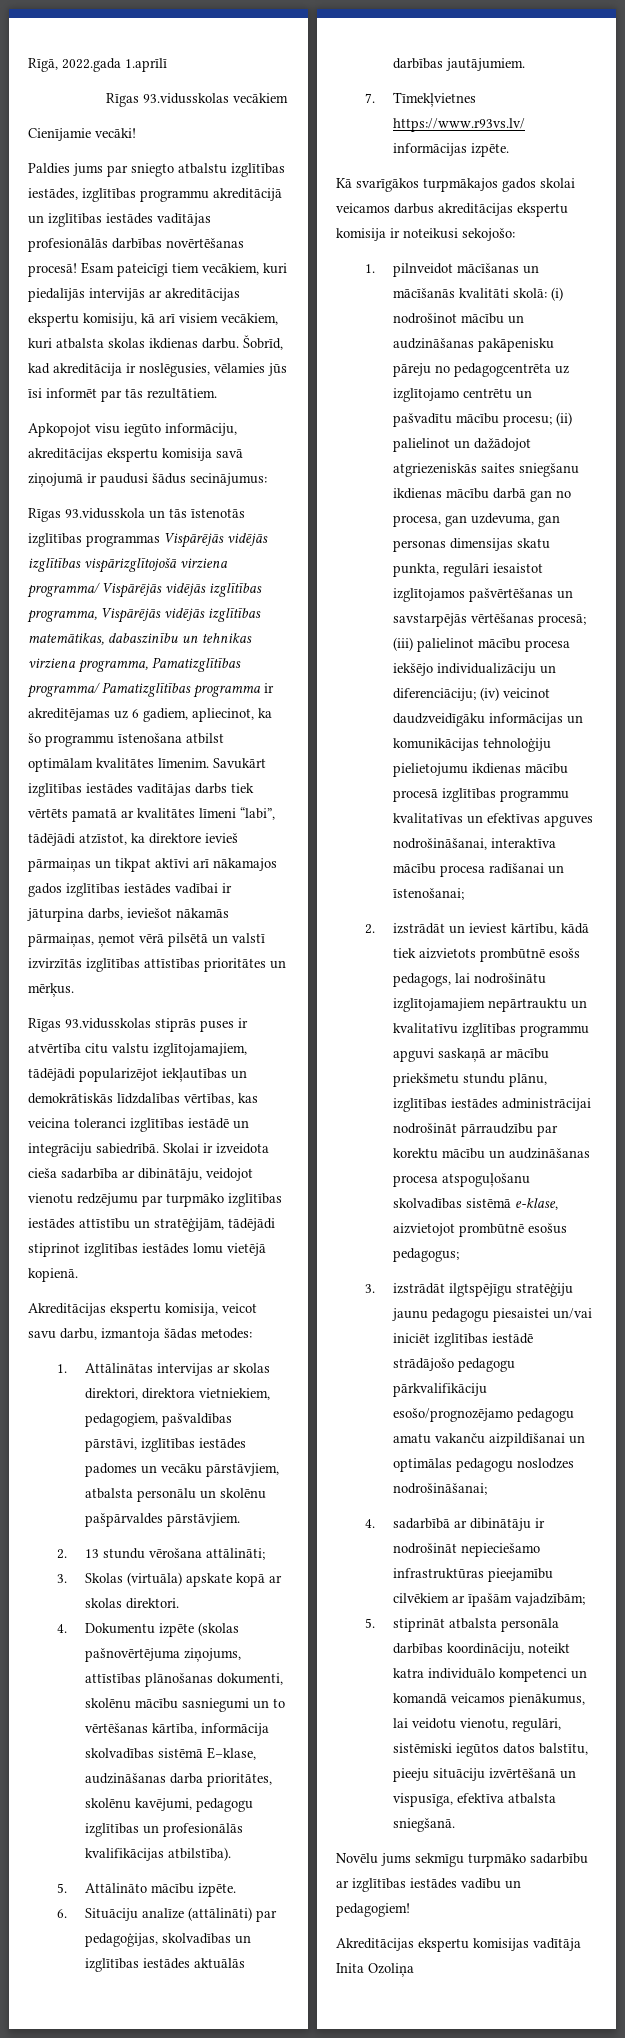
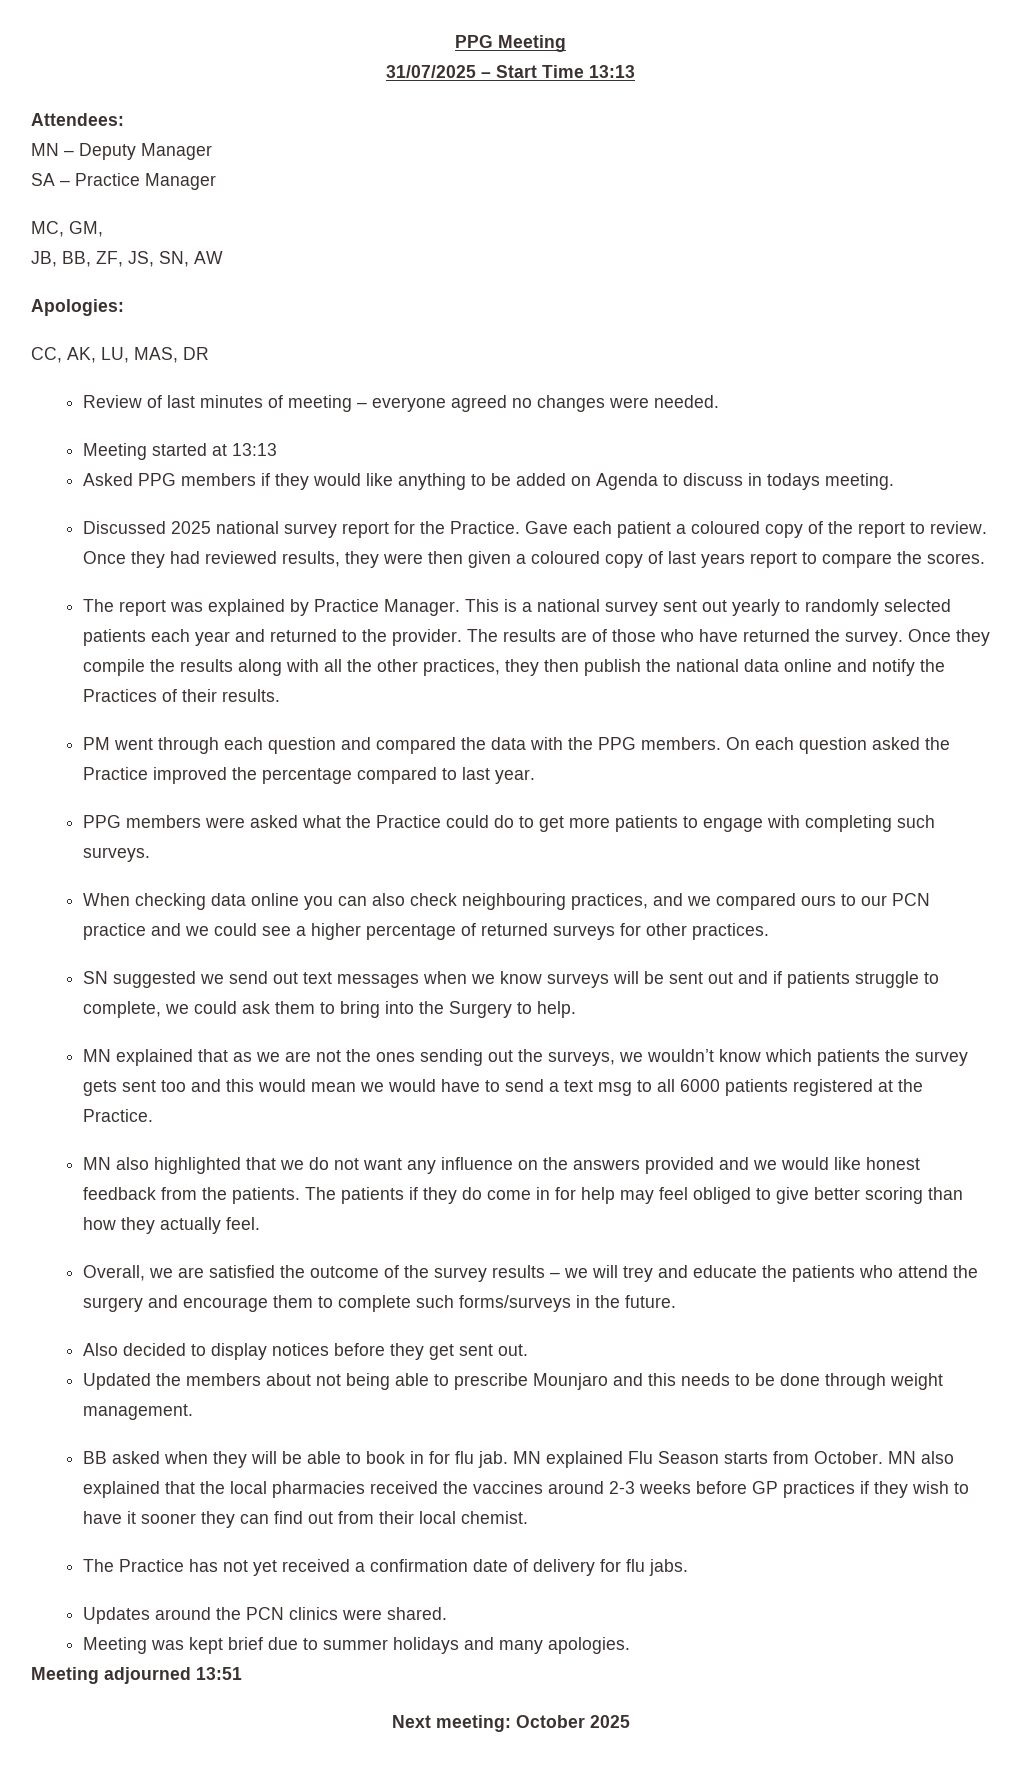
- Rīgā, 2022.gada 1.aprīlī
- Rīgas 93.vidusskolas vecākiem
- Cienījamie vecāki!
- Paldies jums par sniegto atbalstu izglītības iestādes, izglītības programmu akreditācijā un izglītības iestādes vadītājas profesionālās darbības novērtēšanas procesā! Esam pateicīgi tiem vecākiem, kuri piedalījās intervijās ar akreditācijas ekspertu komisiju, kā arī visiem vecākiem, kuri atbalsta skolas ikdienas darbu. Šobrīd, kad akreditācija ir noslēgusies, vēlamies jūs īsi informēt par tās rezultātiem.
- Apkopojot visu iegūto informāciju, akreditācijas ekspertu komisija savā ziņojumā ir paudusi šādus secinājumus:
- Rīgas 93.vidusskola un tās īstenotās izglītības programmas Vispārējās vidējās izglītības vispārizglītojošā virziena programma/ Vispārējās vidējās izglītības programma, Vispārējās vidējās izglītības matemātikas, dabaszinību un tehnikas virziena programma, Pamatizglītības programma/ Pamatizglītības programma ir akreditējamas uz 6 gadiem, apliecinot, ka šo programmu īstenošana atbilst optimālam kvalitātes līmenim. Savukārt izglītības iestādes vadītājas darbs tiek vērtēts pamatā ar kvalitātes līmeni “labi”, tādējādi atzīstot, ka direktore ievieš pārmaiņas un tikpat aktīvi arī nākamajos gados izglītības iestādes vadībai ir jāturpina darbs, ieviešot nākamās pārmaiņas, ņemot vērā pilsētā un valstī izvirzītās izglītības attīstības prioritātes un mērķus.
- Rīgas 93.vidusskolas stiprās puses ir atvērtība citu valstu izglītojamajiem, tādējādi popularizējot iekļautības un demokrātiskās līdzdalības vērtības, kas veicina toleranci izglītības iestādē un integrāciju sabiedrībā. Skolai ir izveidota cieša sadarbība ar dibinātāju, veidojot vienotu redzējumu par turpmāko izglītības iestādes attīstību un stratēģijām, tādējādi stiprinot izglītības iestādes lomu vietējā kopienā.
- Akreditācijas ekspertu komisija, veicot savu darbu, izmantoja šādas metodes:
- 1. Attālinātas intervijas ar skolas direktori, direktora vietniekiem, pedagogiem, pašvaldības pārstāvi, izglītības iestādes padomes un vecāku pārstāvjiem, atbalsta personālu un skolēnu pašpārvaldes pārstāvjiem.
- 2. 13 stundu vērošana attālināti;
- 3. Skolas (virtuāla) apskate kopā ar skolas direktori.
- 4. Dokumentu izpēte (skolas pašnovērtējuma ziņojums, attīstības plānošanas dokumenti, skolēnu mācību sasniegumi un to vērtēšanas kārtība, informācija skolvadības sistēmā E–klase, audzināšanas darba prioritātes, skolēnu kavējumi, pedagogu izglītības un profesionālās kvalifikācijas atbilstība).
- 5. Attālināto mācību izpēte.
- 6. Situāciju analīze (attālināti) par pedagoģijas, skolvadības un izglītības iestādes aktuālās darbības jautājumiem.
- 7. Tīmekļvietnes https://www.r93vs.lv/ informācijas izpēte.
- Kā svarīgākos turpmākajos gados skolai veicamos darbus akreditācijas ekspertu komisija ir noteikusi sekojošo:
- 1. pilnveidot mācīšanas un mācīšanās kvalitāti skolā: (i) nodrošinot mācību un audzināšanas pakāpenisku pāreju no pedagogcentrēta uz izglītojamo centrētu un pašvadītu mācību procesu; (ii) palielinot un dažādojot atgriezeniskās saites sniegšanu ikdienas mācību darbā gan no procesa, gan uzdevuma, gan personas dimensijas skatu punkta, regulāri iesaistot izglītojamos pašvērtēšanas un savstarpējās vērtēšanas procesā; (iii) palielinot mācību procesa iekšējo individualizāciju un diferenciāciju; (iv) veicinot daudzveidīgāku informācijas un komunikācijas tehnoloģiju pielietojumu ikdienas mācību procesā izglītības programmu kvalitatīvas un efektīvas apguves nodrošināšanai, interaktīva mācību procesa radīšanai un īstenošanai;
- 2. izstrādāt un ieviest kārtību, kādā tiek aizvietots prombūtnē esošs pedagogs, lai nodrošinātu izglītojamajiem nepārtrauktu un kvalitatīvu izglītības programmu apguvi saskaņā ar mācību priekšmetu stundu plānu, izglītības iestādes administrācijai nodrošināt pārraudzību par korektu mācību un audzināšanas procesa atspoguļošanu skolvadības sistēmā e-klase, aizvietojot prombūtnē esošus pedagogus;
- 3. izstrādāt ilgtspējīgu stratēģiju jaunu pedagogu piesaistei un/vai iniciēt izglītības iestādē strādājošo pedagogu pārkvalifikāciju esošo/prognozējamo pedagogu amatu vakanču aizpildīšanai un optimālas pedagogu noslodzes nodrošināšanai;
- 4. sadarbībā ar dibinātāju ir nodrošināt nepieciešamo infrastruktūras pieejamību cilvēkiem ar īpašām vajadzībām;
- 5. stiprināt atbalsta personāla darbības koordināciju, noteikt katra individuālo kompetenci un komandā veicamos pienākumus, lai veidotu vienotu, regulāri, sistēmiski iegūtos datos balstītu, pieeju situāciju izvērtēšanā un vispusīga, efektīva atbalsta sniegšanā.
- Novēlu jums sekmīgu turpmāko sadarbību ar izglītības iestādes vadību un pedagogiem!
- Akreditācijas ekspertu komisijas vadītāja Inita Ozoliņa
+ PPG Meeting
+ 31/07/2025 – Start Time 13:13
+ Attendees:
+ MN – Deputy Manager
+ SA – Practice Manager
+ MC, GM,
+ JB, BB, ZF, JS, SN, AW
+ Apologies:
+ CC, AK, LU, MAS, DR
+ Review of last minutes of meeting – everyone agreed no changes were needed.
+ Meeting started at 13:13
+ Asked PPG members if they would like anything to be added on Agenda to discuss in todays meeting.
+ Discussed 2025 national survey report for the Practice. Gave each patient a coloured copy of the report to review. Once they had reviewed results, they were then given a coloured copy of last years report to compare the scores.
+ The report was explained by Practice Manager. This is a national survey sent out yearly to randomly selected patients each year and returned to the provider. The results are of those who have returned the survey. Once they compile the results along with all the other practices, they then publish the national data online and notify the Practices of their results.
+ PM went through each question and compared the data with the PPG members. On each question asked the Practice improved the percentage compared to last year.
+ PPG members were asked what the Practice could do to get more patients to engage with completing such surveys.
+ When checking data online you can also check neighbouring practices, and we compared ours to our PCN practice and we could see a higher percentage of returned surveys for other practices.
+ SN suggested we send out text messages when we know surveys will be sent out and if patients struggle to complete, we could ask them to bring into the Surgery to help.
+ MN explained that as we are not the ones sending out the surveys, we wouldn’t know which patients the survey gets sent too and this would mean we would have to send a text msg to all 6000 patients registered at the Practice.
+ MN also highlighted that we do not want any influence on the answers provided and we would like honest feedback from the patients. The patients if they do come in for help may feel obliged to give better scoring than how they actually feel.
+ Overall, we are satisfied the outcome of the survey results – we will trey and educate the patients who attend the surgery and encourage them to complete such forms/surveys in the future.
+ Also decided to display notices before they get sent out.
+ Updated the members about not being able to prescribe Mounjaro and this needs to be done through weight management.
+ BB asked when they will be able to book in for flu jab. MN explained Flu Season starts from October. MN also explained that the local pharmacies received the vaccines around 2-3 weeks before GP practices if they wish to have it sooner they can find out from their local chemist.
+ The Practice has not yet received a confirmation date of delivery for flu jabs.
+ Updates around the PCN clinics were shared.
+ Meeting was kept brief due to summer holidays and many apologies.
+ Meeting adjourned 13:51
+ Next meeting: October 2025

